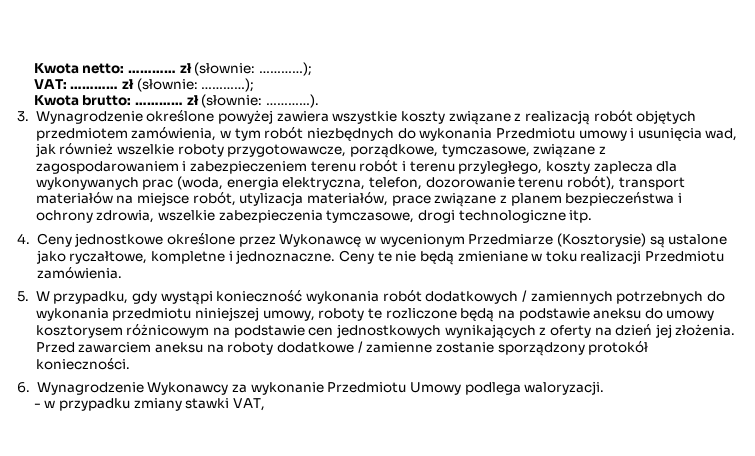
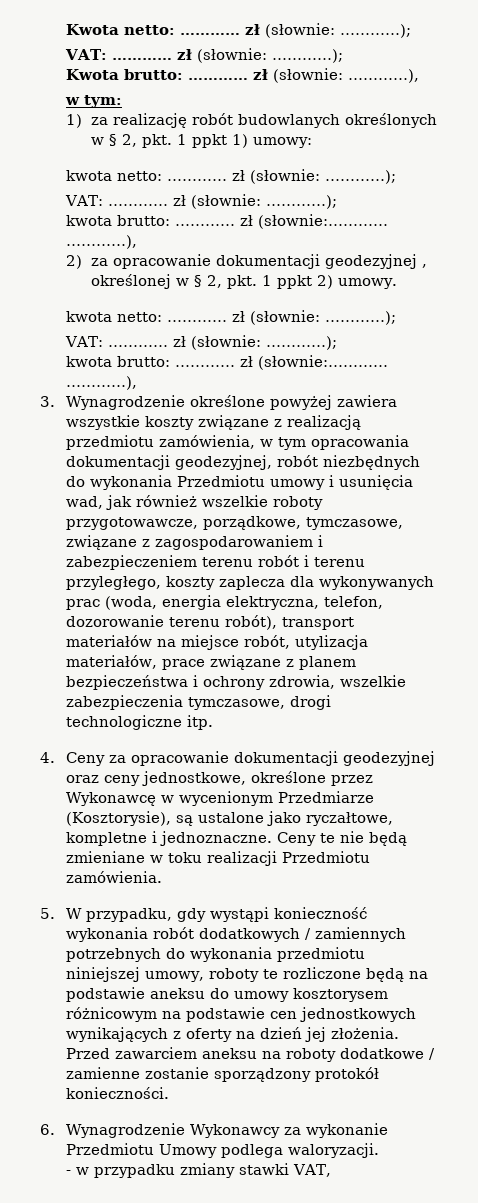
- Kwota brutto: ………… zł (słownie: …………).
+ Kwota brutto: ………… zł (słownie: …………),
+ w tym:
+ 1) za realizację robót budowlanych określonych w § 2, pkt. 1 ppkt 1) umowy:
+ kwota netto: ………… zł (słownie: …………);
+ VAT: ………… zł (słownie: …………);
+ kwota brutto: ………… zł (słownie:………… …………),
+ 2) za opracowanie dokumentacji geodezyjnej , określonej w § 2, pkt. 1 ppkt 2) umowy.
+ kwota netto: ………… zł (słownie: …………);
+ VAT: ………… zł (słownie: …………);
+ kwota brutto: ………… zł (słownie:………… …………),
- 3. Wynagrodzenie określone powyżej zawiera wszystkie koszty związane z realizacją robót objętych przedmiotem zamówienia, w tym robót niezbędnych do wykonania Przedmiotu umowy i usunięcia wad, jak również wszelkie roboty przygotowawcze, porządkowe, tymczasowe, związane z zagospodarowaniem i zabezpieczeniem terenu robót i terenu przyległego, koszty zaplecza dla wykonywanych prac (woda, energia elektryczna, telefon, dozorowanie terenu robót), transport materiałów na miejsce robót, utylizacja materiałów, prace związane z planem bezpieczeństwa i ochrony zdrowia, wszelkie zabezpieczenia tymczasowe, drogi technologiczne itp.
+ 3. Wynagrodzenie określone powyżej zawiera wszystkie koszty związane z realizacją przedmiotu zamówienia, w tym opracowania dokumentacji geodezyjnej, robót niezbędnych do wykonania Przedmiotu umowy i usunięcia wad, jak również wszelkie roboty przygotowawcze, porządkowe, tymczasowe, związane z zagospodarowaniem i zabezpieczeniem terenu robót i terenu przyległego, koszty zaplecza dla wykonywanych prac (woda, energia elektryczna, telefon, dozorowanie terenu robót), transport materiałów na miejsce robót, utylizacja materiałów, prace związane z planem bezpieczeństwa i ochrony zdrowia, wszelkie zabezpieczenia tymczasowe, drogi technologiczne itp.
- 4. Ceny jednostkowe określone przez Wykonawcę w wycenionym Przedmiarze (Kosztorysie) są ustalone jako ryczałtowe, kompletne i jednoznaczne.
+ 4. Ceny za opracowanie dokumentacji geodezyjnej oraz ceny jednostkowe, określone przez Wykonawcę w wycenionym Przedmiarze (Kosztorysie), są ustalone jako ryczałtowe, kompletne i jednoznaczne.

